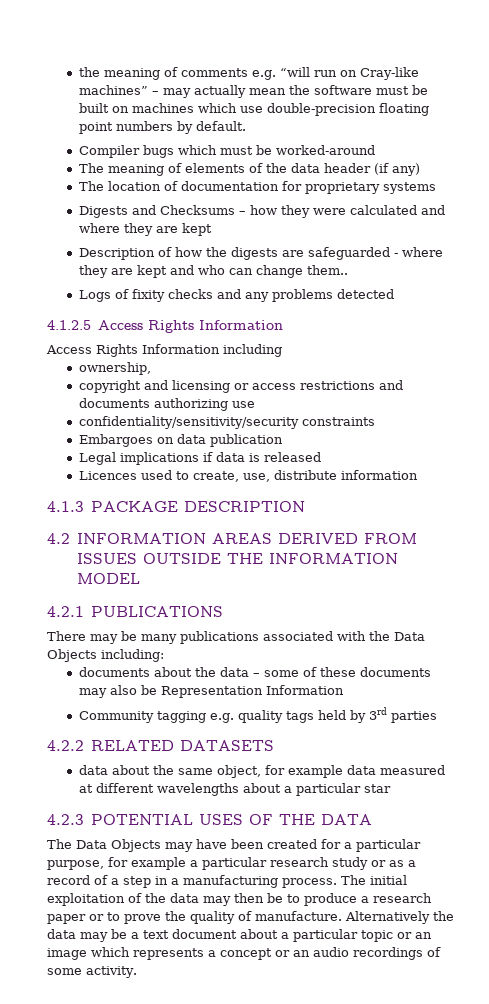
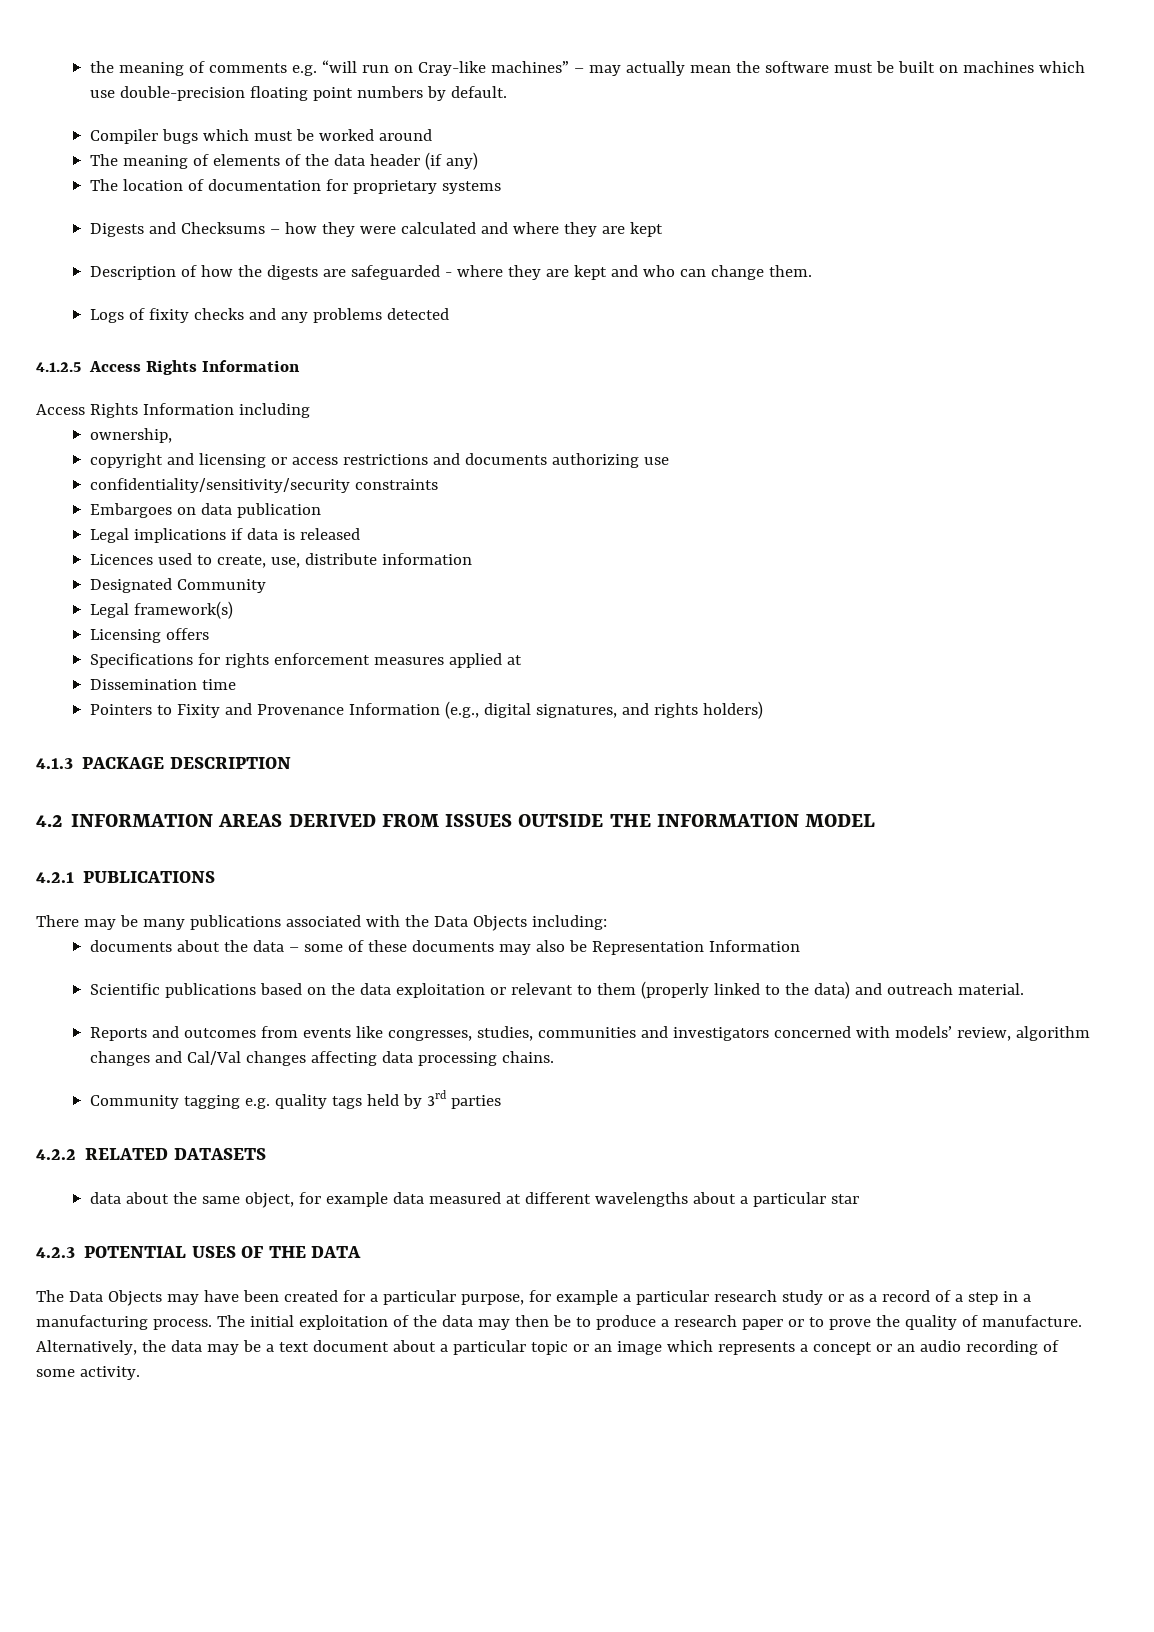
- Compiler bugs which must be worked-around
+ Compiler bugs which must be worked around
- Description of how the digests are safeguarded - where they are kept and who can change them..
+ Description of how the digests are safeguarded - where they are kept and who can change them.
+ Designated Community
+ Legal framework(s)
+ Licensing offers
+ Specifications for rights enforcement measures applied at
+ Dissemination time
+ Pointers to Fixity and Provenance Information (e.g., digital signatures, and rights holders)
+ Scientific publications based on the data exploitation or relevant to them (properly linked to the data) and outreach material.
+ Reports and outcomes from events like congresses, studies, communities and investigators concerned with models’ review, algorithm changes and Cal/Val changes affecting data processing chains.
- Alternatively the data may be a text document about a particular topic or an image which represents a concept or an audio recordings of some activity.
+ Alternatively, the data may be a text document about a particular topic or an image which represents a concept or an audio recording of some activity.

